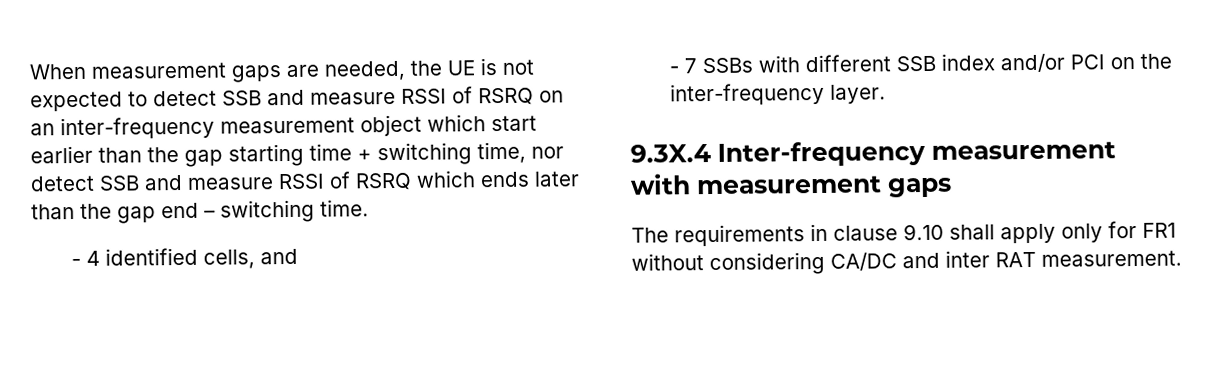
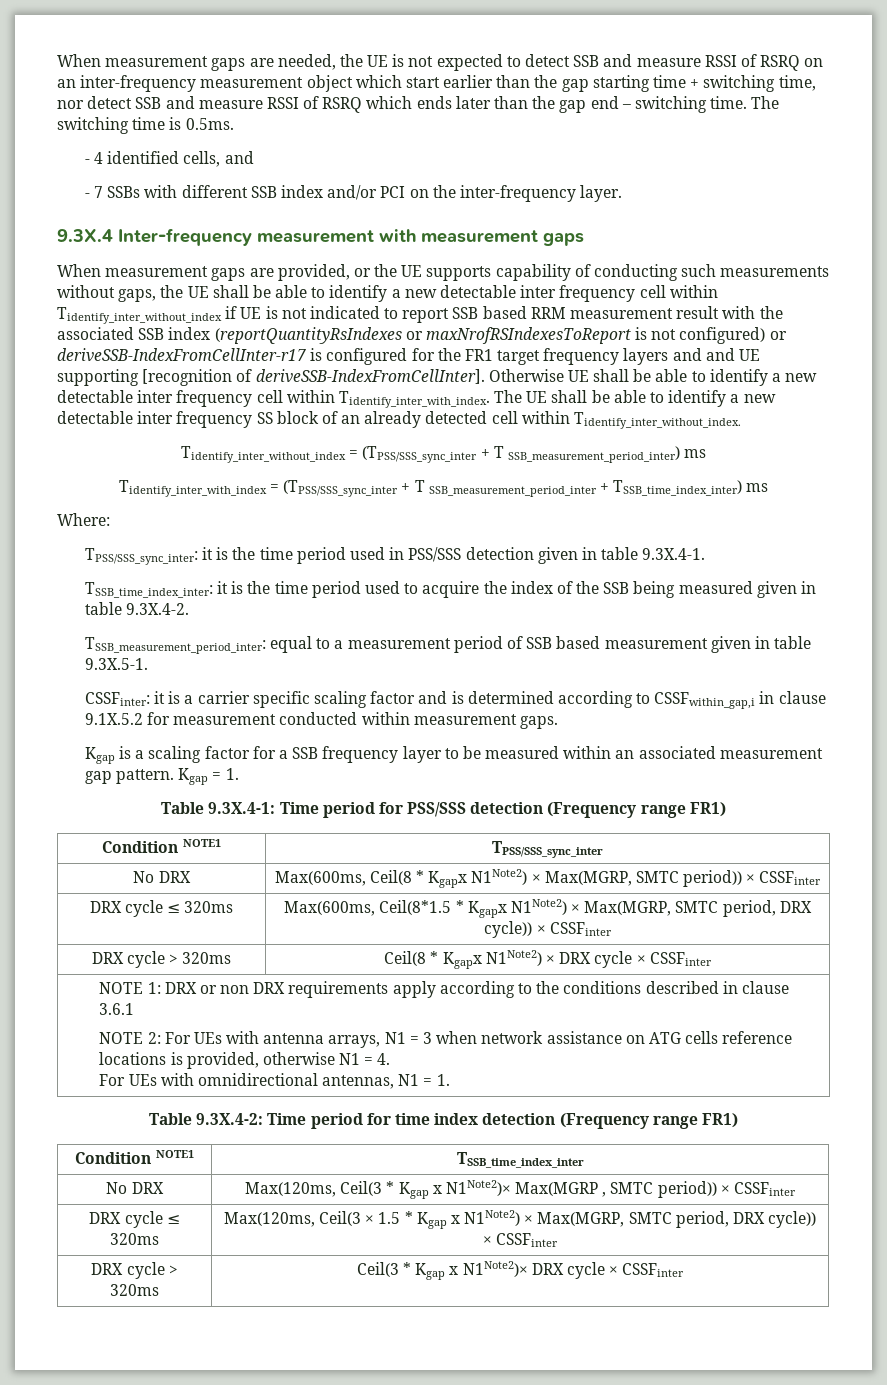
+ The switching time is 0.5ms.
- The requirements in clause 9.10 shall apply only for FR1 without considering CA/DC and inter RAT measurement.
+ When measurement gaps are provided, or the UE supports capability of conducting such measurements without gaps, the UE shall be able to identify a new detectable inter frequency cell within Tidentify_inter_without_index if UE is not indicated to report SSB based RRM measurement result with the associated SSB index (reportQuantityRsIndexes or maxNrofRSIndexesToReport is not configured) or deriveSSB-IndexFromCellInter-r17 is configured for the FR1 target frequency layers and and UE supporting [recognition of deriveSSB-IndexFromCellInter]. Otherwise UE shall be able to identify a new detectable inter frequency cell within Tidentify_inter_with_index. The UE shall be able to identify a new detectable inter frequency SS block of an already detected cell within Tidentify_inter_without_index.
+ Tidentify_inter_without_index = (TPSS/SSS_sync_inter + T SSB_measurement_period_inter) ms
+ Tidentify_inter_with_index = (TPSS/SSS_sync_inter + T SSB_measurement_period_inter + TSSB_time_index_inter) ms
+ Where:
+ TPSS/SSS_sync_inter: it is the time period used in PSS/SSS detection given in table 9.3X.4-1.
+ TSSB_time_index_inter: it is the time period used to acquire the index of the SSB being measured given in table 9.3X.4-2.
+ TSSB_measurement_period_inter: equal to a measurement period of SSB based measurement given in table 9.3X.5-1.
+ CSSFinter: it is a carrier specific scaling factor and is determined according to CSSFwithin_gap,i in clause 9.1X.5.2 for measurement conducted within measurement gaps.
+ Kgap is a scaling factor for a SSB frequency layer to be measured within an associated measurement gap pattern. Kgap = 1.
+ Table 9.3X.4-1: Time period for PSS/SSS detection (Frequency range FR1)
+ Condition NOTE1 | TPSS/SSS_sync_inter
+ No DRX | Max(600ms, Ceil(8 * Kgapx N1Note2) × Max(MGRP, SMTC period)) × CSSFinter
+ DRX cycle ≤ 320ms | Max(600ms, Ceil(8*1.5 * Kgapx N1Note2) × Max(MGRP, SMTC period, DRX cycle)) × CSSFinter
+ DRX cycle > 320ms | Ceil(8 * Kgapx N1Note2) × DRX cycle × CSSFinter
+ NOTE 1: DRX or non DRX requirements apply according to the conditions described in clause 3.6.1
+ NOTE 2: For UEs with antenna arrays, N1 = 3 when network assistance on ATG cells reference locations is provided, otherwise N1 = 4.
+ For UEs with omnidirectional antennas, N1 = 1.
+ Table 9.3X.4-2: Time period for time index detection (Frequency range FR1)
+ Condition NOTE1 | TSSB_time_index_inter
+ No DRX | Max(120ms, Ceil(3 * Kgap x N1Note2)× Max(MGRP , SMTC period)) × CSSFinter
+ DRX cycle ≤ 320ms | Max(120ms, Ceil(3 × 1.5 * Kgap x N1Note2) × Max(MGRP, SMTC period, DRX cycle)) × CSSFinter
+ DRX cycle > 320ms | Ceil(3 * Kgap x N1Note2)× DRX cycle × CSSFinter

